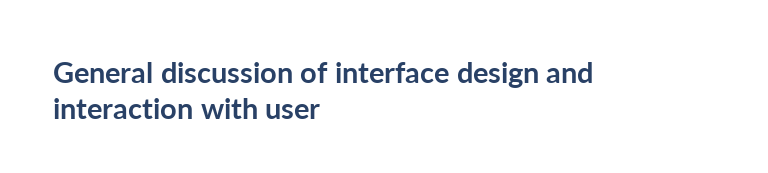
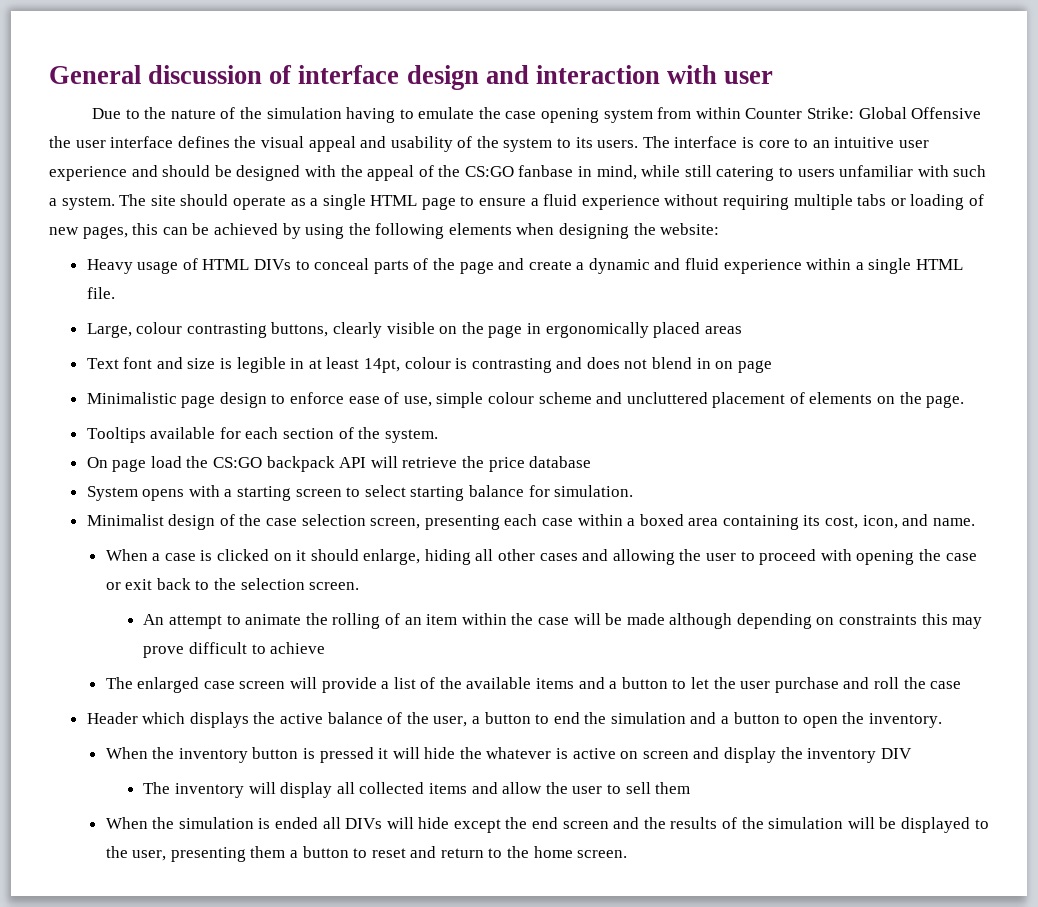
+ Due to the nature of the simulation having to emulate the case opening system from within Counter Strike: Global Offensive the user interface defines the visual appeal and usability of the system to its users. The interface is core to an intuitive user experience and should be designed with the appeal of the CS:GO fanbase in mind, while still catering to users unfamiliar with such a system. The site should operate as a single HTML page to ensure a fluid experience without requiring multiple tabs or loading of new pages, this can be achieved by using the following elements when designing the website:
+ Heavy usage of HTML DIVs to conceal parts of the page and create a dynamic and fluid experience within a single HTML file.
+ Large, colour contrasting buttons, clearly visible on the page in ergonomically placed areas
+ Text font and size is legible in at least 14pt, colour is contrasting and does not blend in on page
+ Minimalistic page design to enforce ease of use, simple colour scheme and uncluttered placement of elements on the page.
+ Tooltips available for each section of the system.
+ On page load the CS:GO backpack API will retrieve the price database
+ System opens with a starting screen to select starting balance for simulation.
+ Minimalist design of the case selection screen, presenting each case within a boxed area containing its cost, icon, and name.
+ When a case is clicked on it should enlarge, hiding all other cases and allowing the user to proceed with opening the case or exit back to the selection screen.
+ An attempt to animate the rolling of an item within the case will be made although depending on constraints this may prove difficult to achieve
+ The enlarged case screen will provide a list of the available items and a button to let the user purchase and roll the case
+ Header which displays the active balance of the user, a button to end the simulation and a button to open the inventory.
+ When the inventory button is pressed it will hide the whatever is active on screen and display the inventory DIV
+ The inventory will display all collected items and allow the user to sell them
+ When the simulation is ended all DIVs will hide except the end screen and the results of the simulation will be displayed to the user, presenting them a button to reset and return to the home screen.

